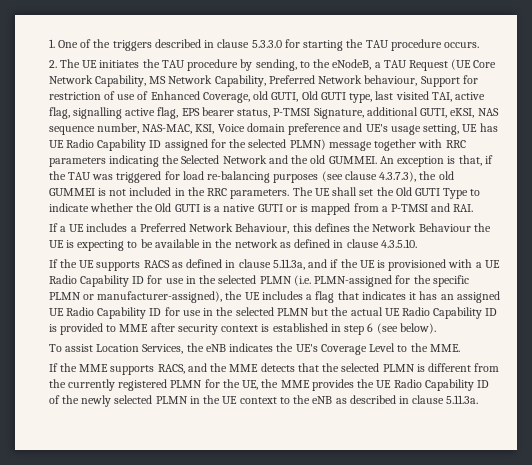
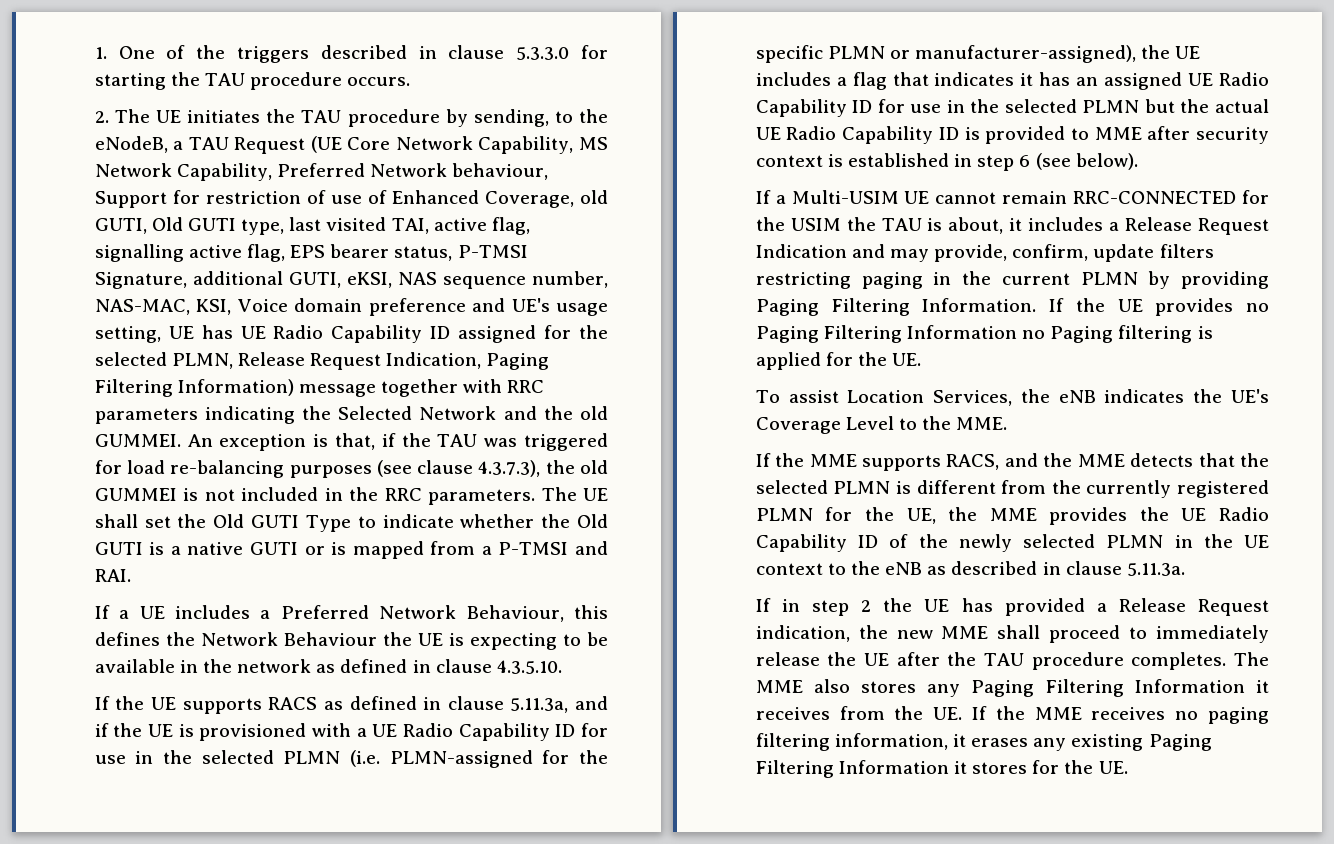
- 2. The UE initiates the TAU procedure by sending, to the eNodeB, a TAU Request (UE Core Network Capability, MS Network Capability, Preferred Network behaviour, Support for restriction of use of Enhanced Coverage, old GUTI, Old GUTI type, last visited TAI, active flag, signalling active flag, EPS bearer status, P-TMSI Signature, additional GUTI, eKSI, NAS sequence number, NAS-MAC, KSI, Voice domain preference and UE's usage setting, UE has UE Radio Capability ID assigned for the selected PLMN) message together with RRC parameters indicating the Selected Network and the old GUMMEI.
+ 2. The UE initiates the TAU procedure by sending, to the eNodeB, a TAU Request (UE Core Network Capability, MS Network Capability, Preferred Network behaviour, Support for restriction of use of Enhanced Coverage, old GUTI, Old GUTI type, last visited TAI, active flag, signalling active flag, EPS bearer status, P-TMSI Signature, additional GUTI, eKSI, NAS sequence number, NAS-MAC, KSI, Voice domain preference and UE's usage setting, UE has UE Radio Capability ID assigned for the selected PLMN, Release Request Indication, Paging Filtering Information) message together with RRC parameters indicating the Selected Network and the old GUMMEI.
+ If a Multi-USIM UE cannot remain RRC-CONNECTED for the USIM the TAU is about, it includes a Release Request Indication and may provide, confirm, update filters restricting paging in the current PLMN by providing Paging Filtering Information. If the UE provides no Paging Filtering Information no Paging filtering is applied for the UE.
+ If in step 2 the UE has provided a Release Request indication, the new MME shall proceed to immediately release the UE after the TAU procedure completes. The MME also stores any Paging Filtering Information it receives from the UE. If the MME receives no paging filtering information, it erases any existing Paging Filtering Information it stores for the UE.

